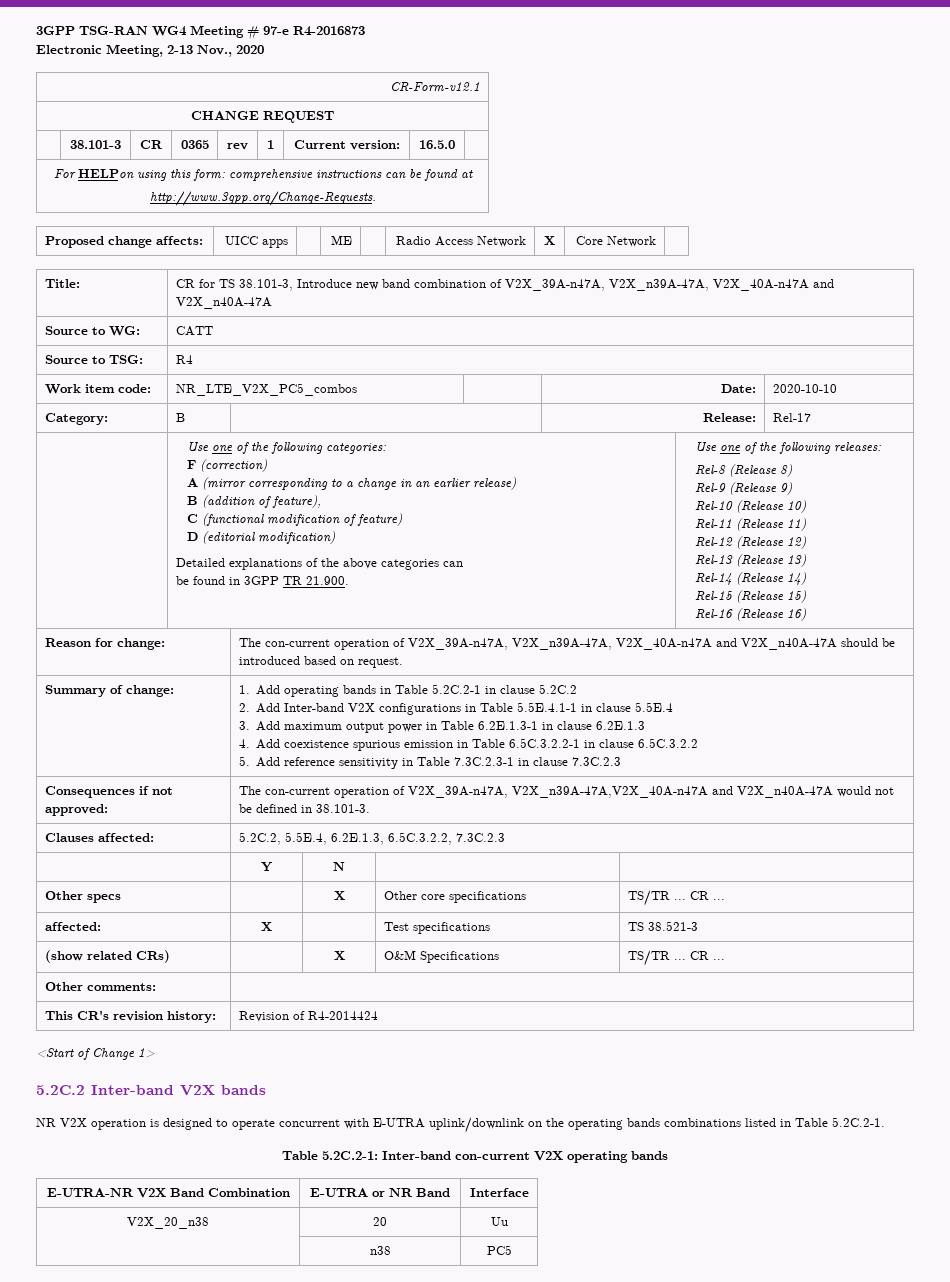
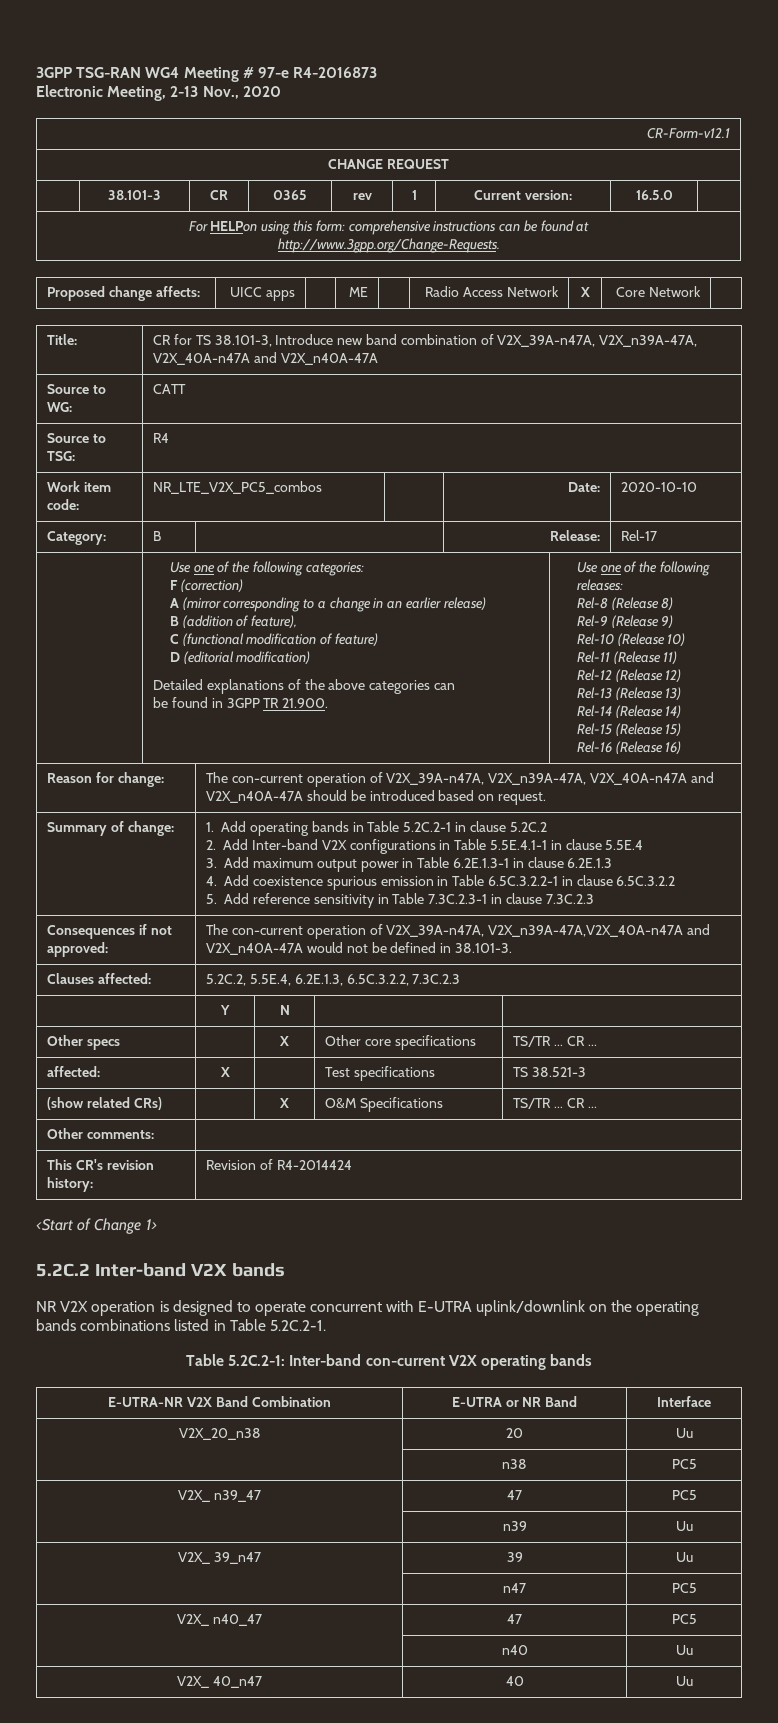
+ V2X_ n39_47 | 47 | PC5
+ | n39 | Uu
+ V2X_ 39_n47 | 39 | Uu
+ | n47 | PC5
+ V2X_ n40_47 | 47 | PC5
+ | n40 | Uu
+ V2X_ 40_n47 | 40 | Uu

